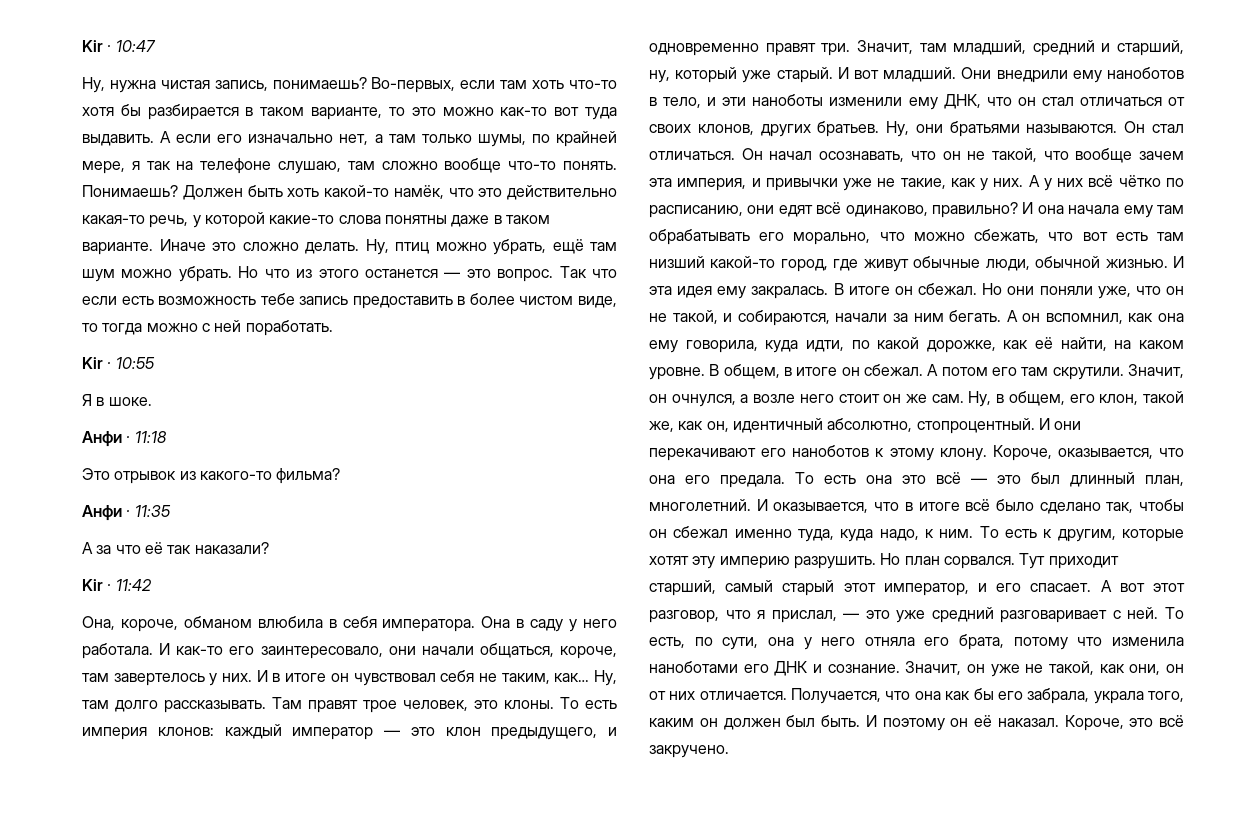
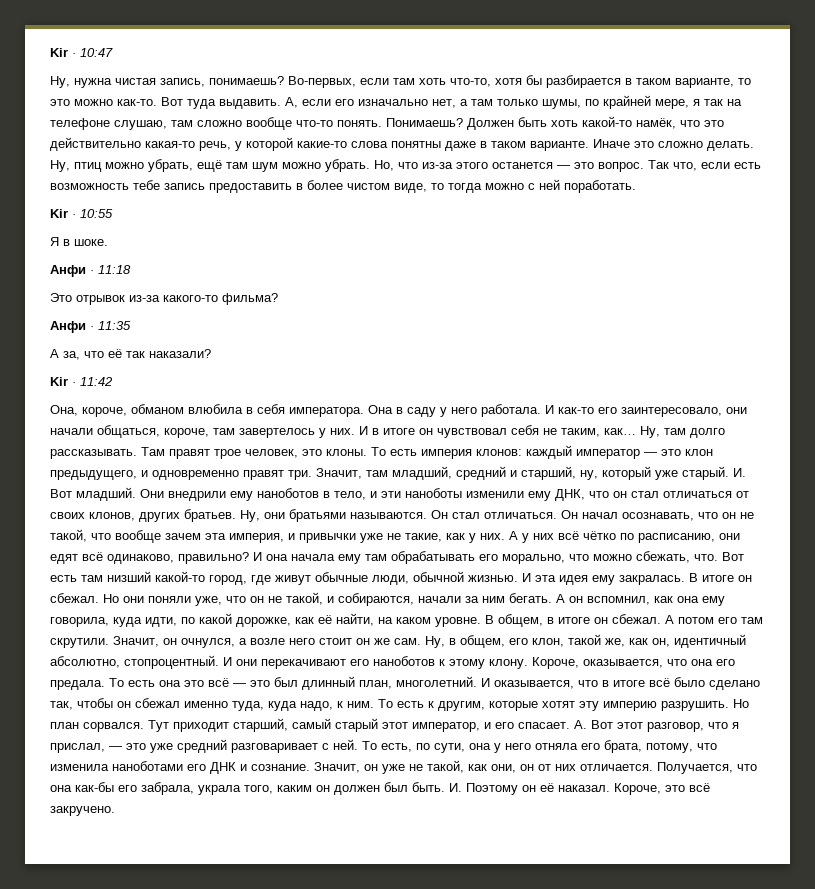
- Во-первых, если там хоть что-то хотя бы разбирается в таком варианте, то это можно как-то вот туда выдавить.
+ Во-первых, если там хоть что-то, хотя бы разбирается в таком варианте, то это можно как-то. Вот туда выдавить.
- А если его изначально нет, а там только шумы, по крайней мере, я так на телефоне слушаю, там сложно вообще что-то понять.
+ А, если его изначально нет, а там только шумы, по крайней мере, я так на телефоне слушаю, там сложно вообще что-то понять.
- Но что из этого останется — это вопрос.
+ Но, что из-за этого останется — это вопрос.
- Так что если есть возможность тебе запись предоставить в более чистом виде, то тогда можно с ней поработать.
+ Так что, если есть возможность тебе запись предоставить в более чистом виде, то тогда можно с ней поработать.
- Это отрывок из какого-то фильма?
+ Это отрывок из-за какого-то фильма?
- А за что её так наказали?
+ А за, что её так наказали?
- И вот младший.
+ И. Вот младший.
- И она начала ему там обрабатывать его морально, что можно сбежать, что вот есть там низший какой-то город, где живут обычные люди, обычной жизнью.
+ И она начала ему там обрабатывать его морально, что можно сбежать, что. Вот есть там низший какой-то город, где живут обычные люди, обычной жизнью.
- А вот этот разговор, что я прислал, — это уже средний разговаривает с ней.
+ А. Вот этот разговор, что я прислал, — это уже средний разговаривает с ней.
- То есть, по сути, она у него отняла его брата, потому что изменила наноботами его ДНК и сознание.
+ То есть, по сути, она у него отняла его брата, потому, что изменила наноботами его ДНК и сознание.
- Получается, что она как бы его забрала, украла того, каким он должен был быть.
+ Получается, что она как-бы его забрала, украла того, каким он должен был быть.
- И поэтому он её наказал.
+ И. Поэтому он её наказал.

